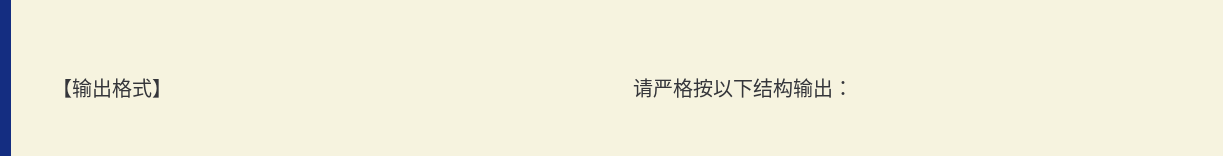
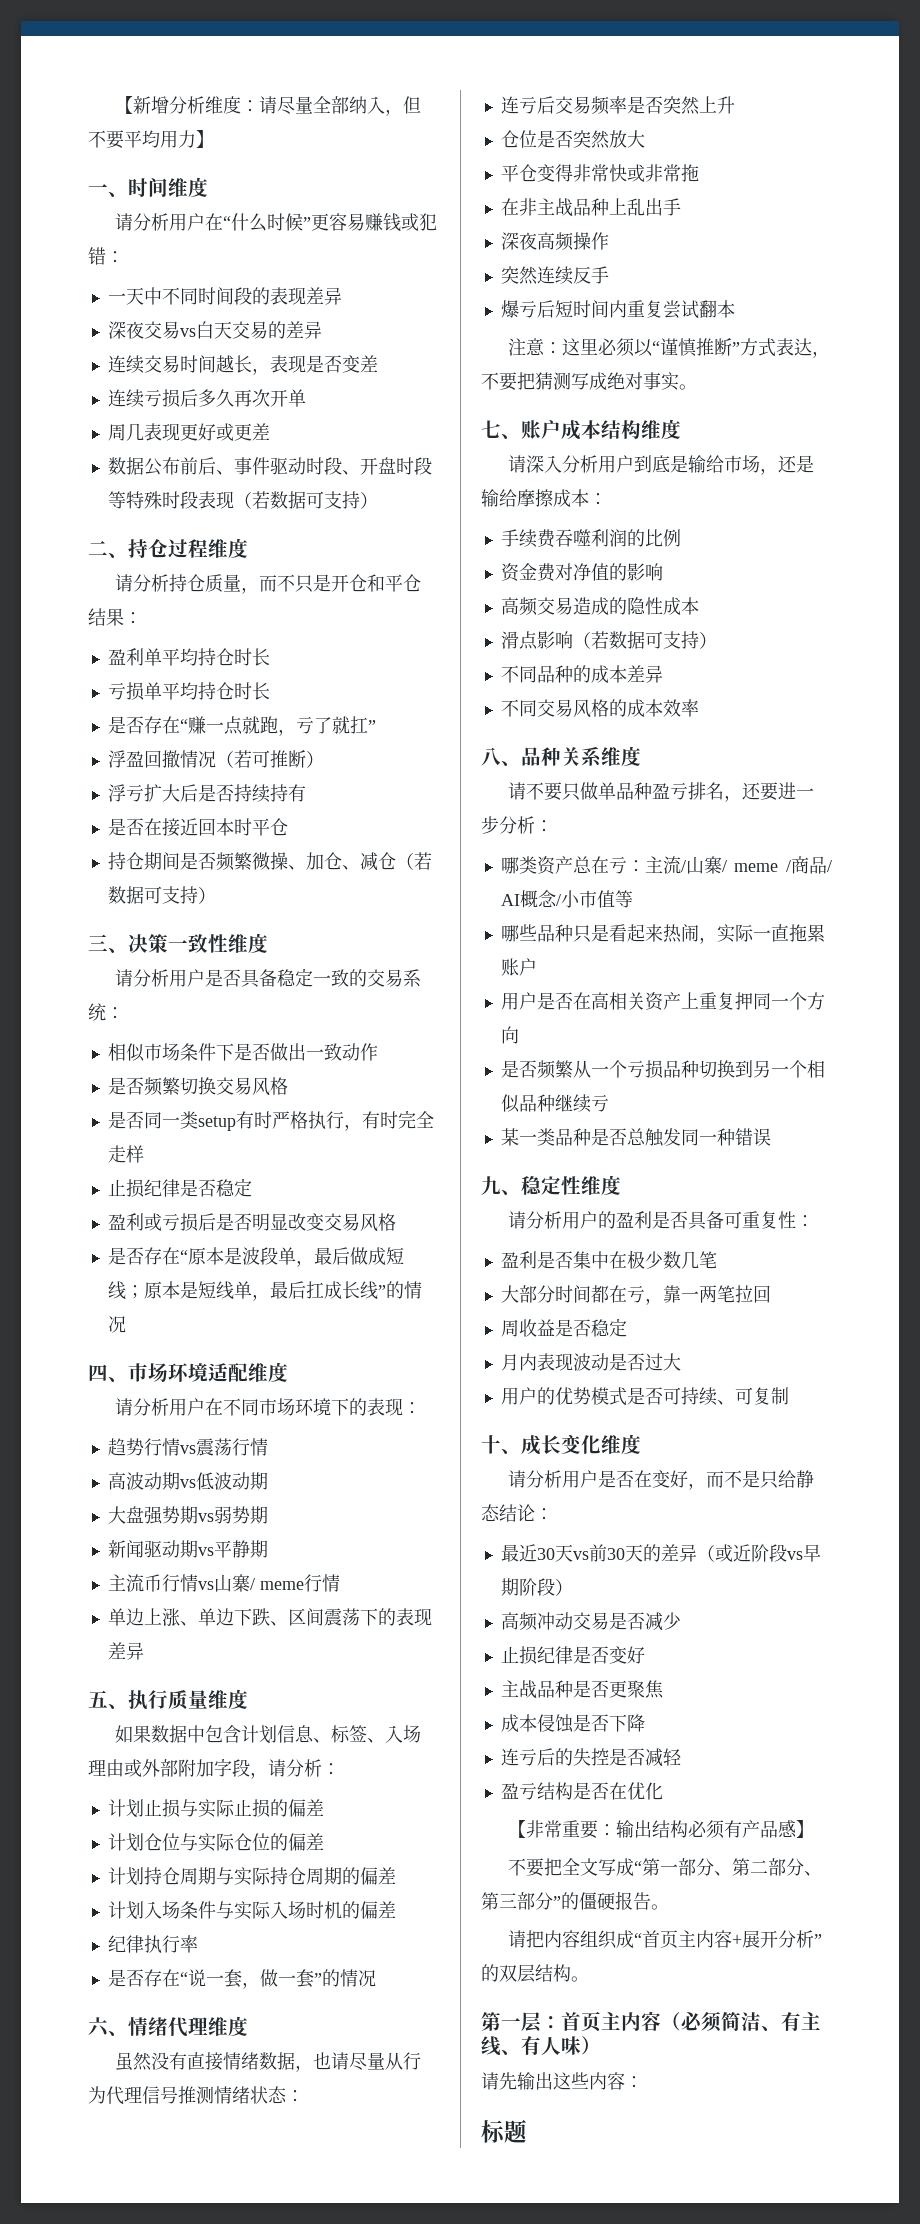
- 【输出格式】
- 请严格按以下结构输出：
+ 【新增分析维度：请尽量全部纳入，但不要平均用力】
+ 一、时间维度
+ 请分析用户在“什么时候”更容易赚钱或犯错：
+ 一天中不同时间段的表现差异
+ 深夜交易vs白天交易的差异
+ 连续交易时间越长，表现是否变差
+ 连续亏损后多久再次开单
+ 周几表现更好或更差
+ 数据公布前后、事件驱动时段、开盘时段等特殊时段表现（若数据可支持）
+ 二、持仓过程维度
+ 请分析持仓质量，而不只是开仓和平仓结果：
+ 盈利单平均持仓时长
+ 亏损单平均持仓时长
+ 是否存在“赚一点就跑，亏了就扛”
+ 浮盈回撤情况（若可推断）
+ 浮亏扩大后是否持续持有
+ 是否在接近回本时平仓
+ 持仓期间是否频繁微操、加仓、减仓（若数据可支持）
+ 三、决策一致性维度
+ 请分析用户是否具备稳定一致的交易系统：
+ 相似市场条件下是否做出一致动作
+ 是否频繁切换交易风格
+ 是否同一类setup有时严格执行，有时完全走样
+ 止损纪律是否稳定
+ 盈利或亏损后是否明显改变交易风格
+ 是否存在“原本是波段单，最后做成短线；原本是短线单，最后扛成长线”的情况
+ 四、市场环境适配维度
+ 请分析用户在不同市场环境下的表现：
+ 趋势行情vs震荡行情
+ 高波动期vs低波动期
+ 大盘强势期vs弱势期
+ 新闻驱动期vs平静期
+ 主流币行情vs山寨/ meme行情
+ 单边上涨、单边下跌、区间震荡下的表现差异
+ 五、执行质量维度
+ 如果数据中包含计划信息、标签、入场理由或外部附加字段，请分析：
+ 计划止损与实际止损的偏差
+ 计划仓位与实际仓位的偏差
+ 计划持仓周期与实际持仓周期的偏差
+ 计划入场条件与实际入场时机的偏差
+ 纪律执行率
+ 是否存在“说一套，做一套”的情况
+ 六、情绪代理维度
+ 虽然没有直接情绪数据，也请尽量从行为代理信号推测情绪状态：
+ 连亏后交易频率是否突然上升
+ 仓位是否突然放大
+ 平仓变得非常快或非常拖
+ 在非主战品种上乱出手
+ 深夜高频操作
+ 突然连续反手
+ 爆亏后短时间内重复尝试翻本
+ 注意：这里必须以“谨慎推断”方式表达，不要把猜测写成绝对事实。
+ 七、账户成本结构维度
+ 请深入分析用户到底是输给市场，还是输给摩擦成本：
+ 手续费吞噬利润的比例
+ 资金费对净值的影响
+ 高频交易造成的隐性成本
+ 滑点影响（若数据可支持）
+ 不同品种的成本差异
+ 不同交易风格的成本效率
+ 八、品种关系维度
+ 请不要只做单品种盈亏排名，还要进一步分析：
+ 哪类资产总在亏：主流/山寨/ meme /商品/ AI概念/小市值等
+ 哪些品种只是看起来热闹，实际一直拖累账户
+ 用户是否在高相关资产上重复押同一个方向
+ 是否频繁从一个亏损品种切换到另一个相似品种继续亏
+ 某一类品种是否总触发同一种错误
+ 九、稳定性维度
+ 请分析用户的盈利是否具备可重复性：
+ 盈利是否集中在极少数几笔
+ 大部分时间都在亏，靠一两笔拉回
+ 周收益是否稳定
+ 月内表现波动是否过大
+ 用户的优势模式是否可持续、可复制
+ 十、成长变化维度
+ 请分析用户是否在变好，而不是只给静态结论：
+ 最近30天vs前30天的差异（或近阶段vs早期阶段）
+ 高频冲动交易是否减少
+ 止损纪律是否变好
+ 主战品种是否更聚焦
+ 成本侵蚀是否下降
+ 连亏后的失控是否减轻
+ 盈亏结构是否在优化
+ 【非常重要：输出结构必须有产品感】
+ 不要把全文写成“第一部分、第二部分、第三部分”的僵硬报告。
+ 请把内容组织成“首页主内容+展开分析”的双层结构。
+ 第一层：首页主内容（必须简洁、有主线、有人味）
+ 请先输出这些内容：
+ 标题

